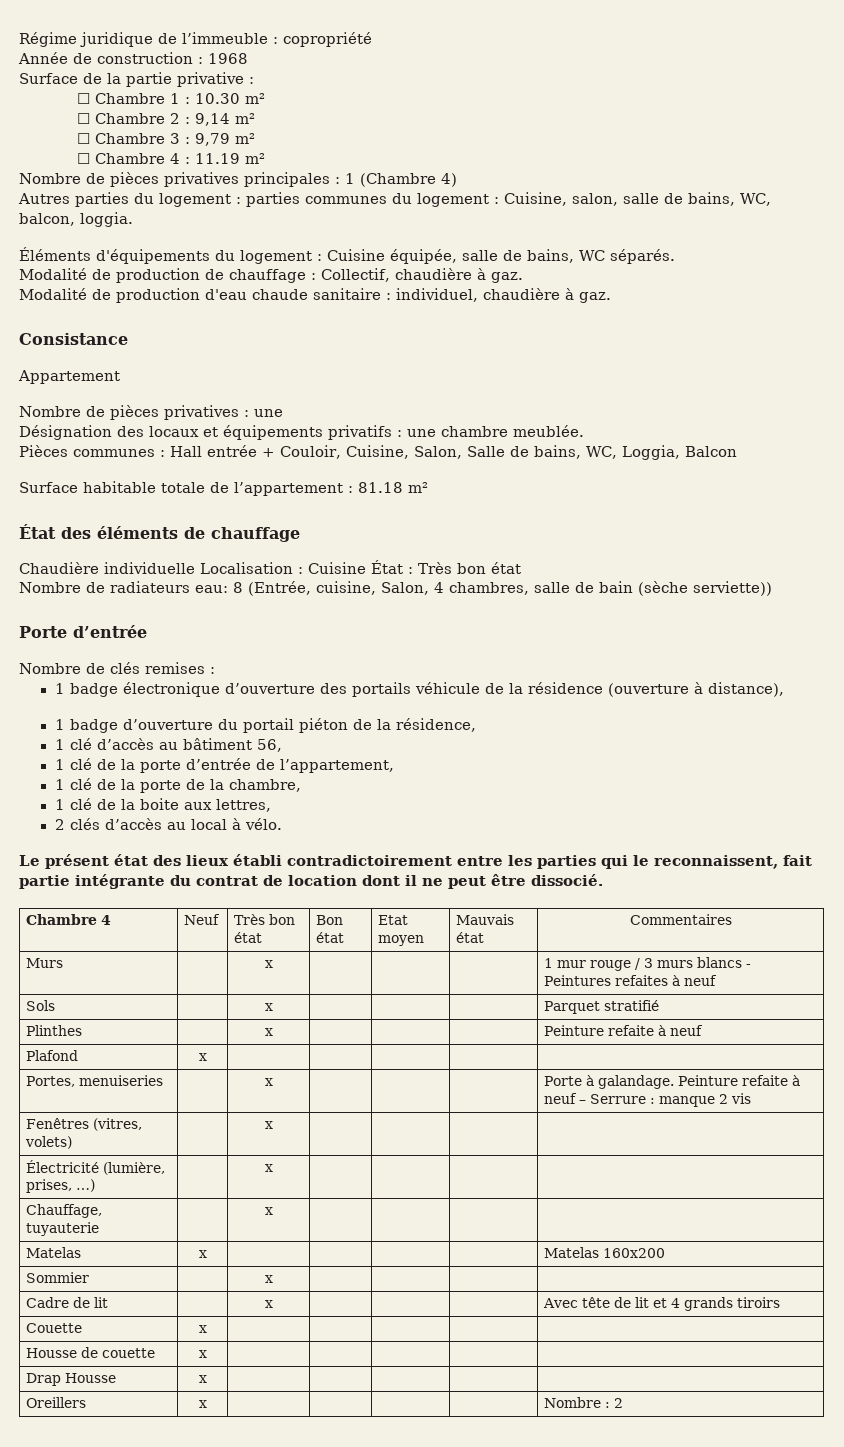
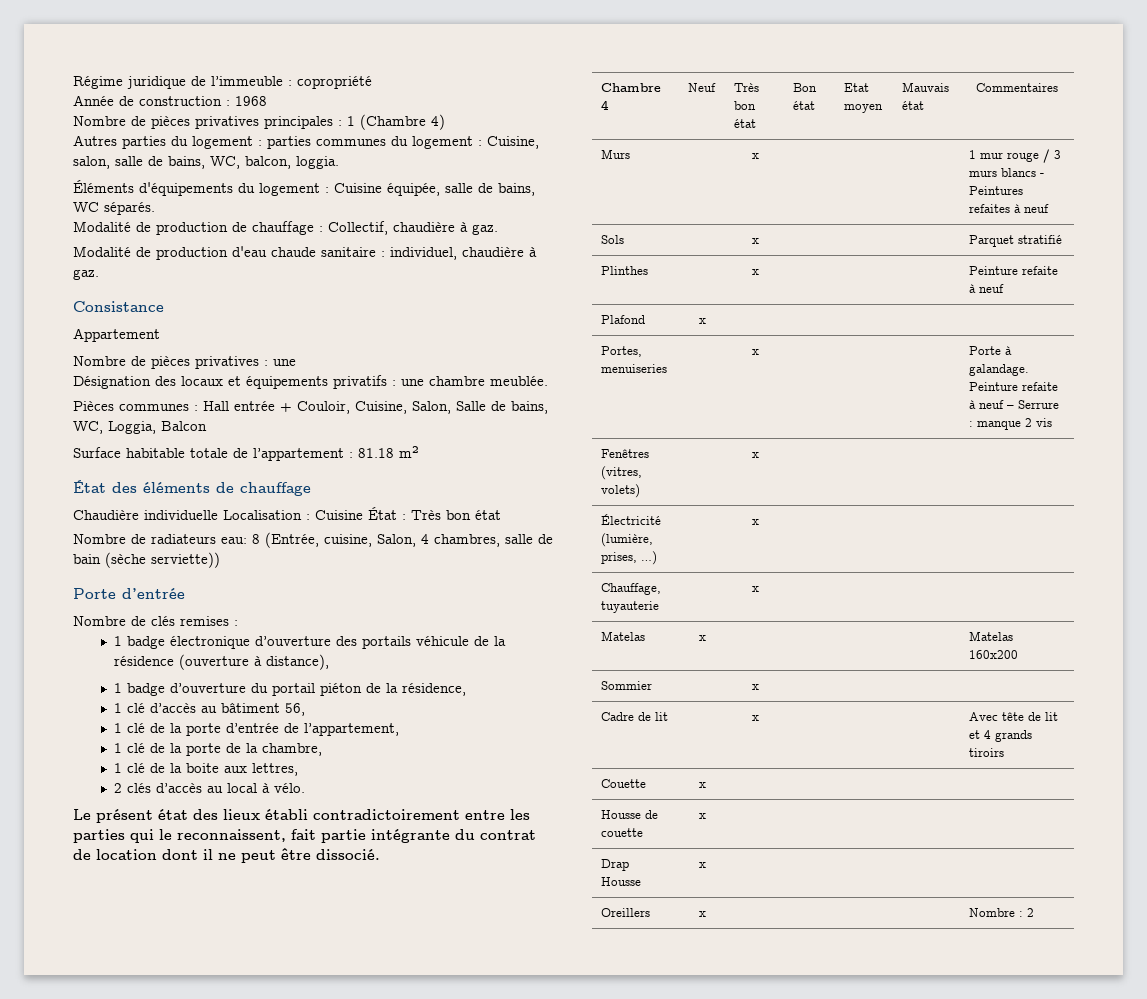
- Surface de la partie privative :
- ☐ Chambre 1 : 10.30 m²
- ☐ Chambre 2 : 9,14 m²
- ☐ Chambre 3 : 9,79 m²
- ☐ Chambre 4 : 11.19 m²

